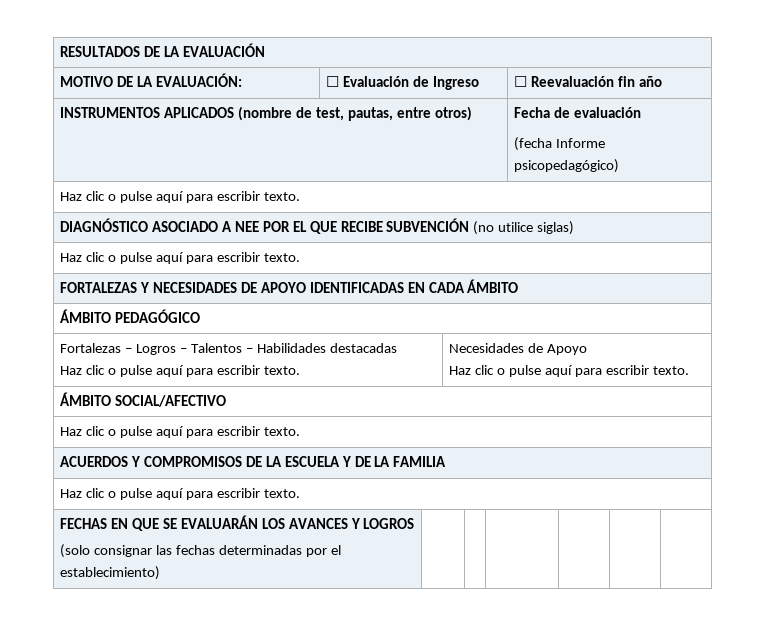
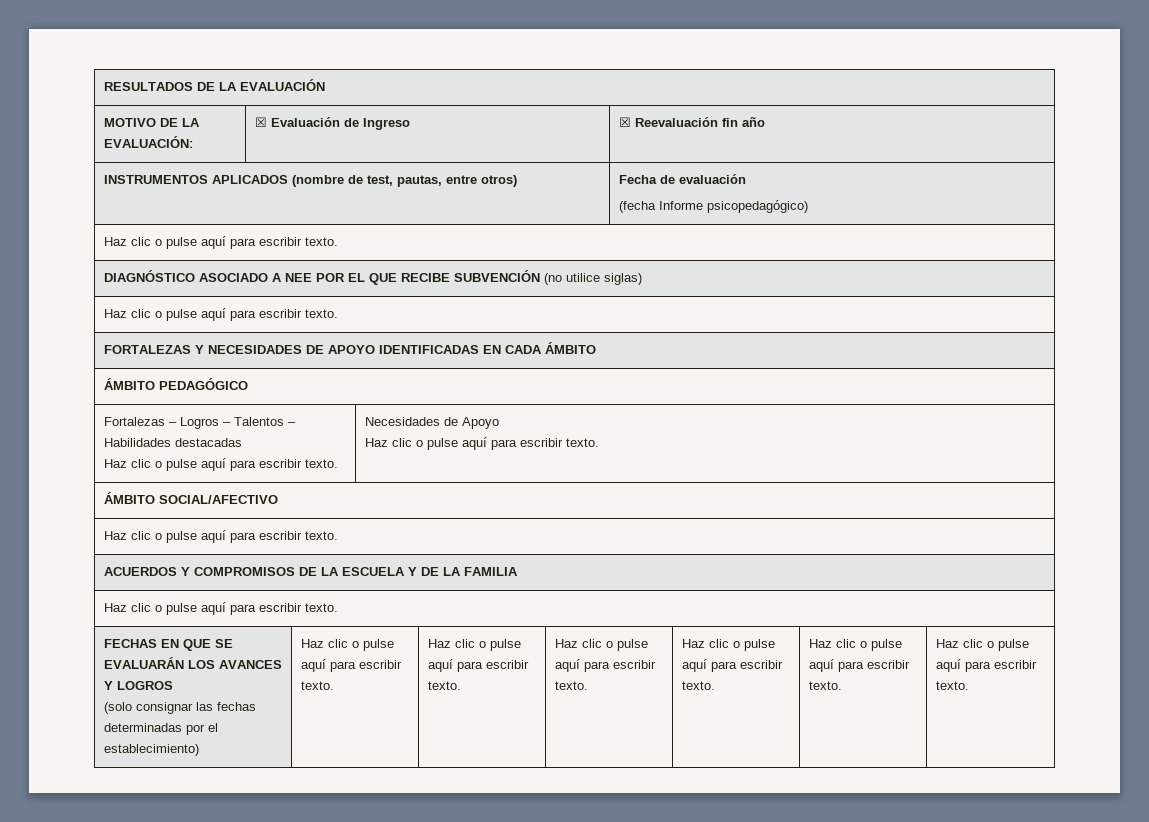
- MOTIVO DE LA EVALUACIÓN: | ☐ Evaluación de Ingreso | ☐ Reevaluación fin año
+ MOTIVO DE LA EVALUACIÓN: | ☒ Evaluación de Ingreso | ☒ Reevaluación fin año
+ Haz clic o pulse aquí para escribir texto. | Haz clic o pulse aquí para escribir texto. | Haz clic o pulse aquí para escribir texto. | Haz clic o pulse aquí para escribir texto. | Haz clic o pulse aquí para escribir texto. | Haz clic o pulse aquí para escribir texto.

